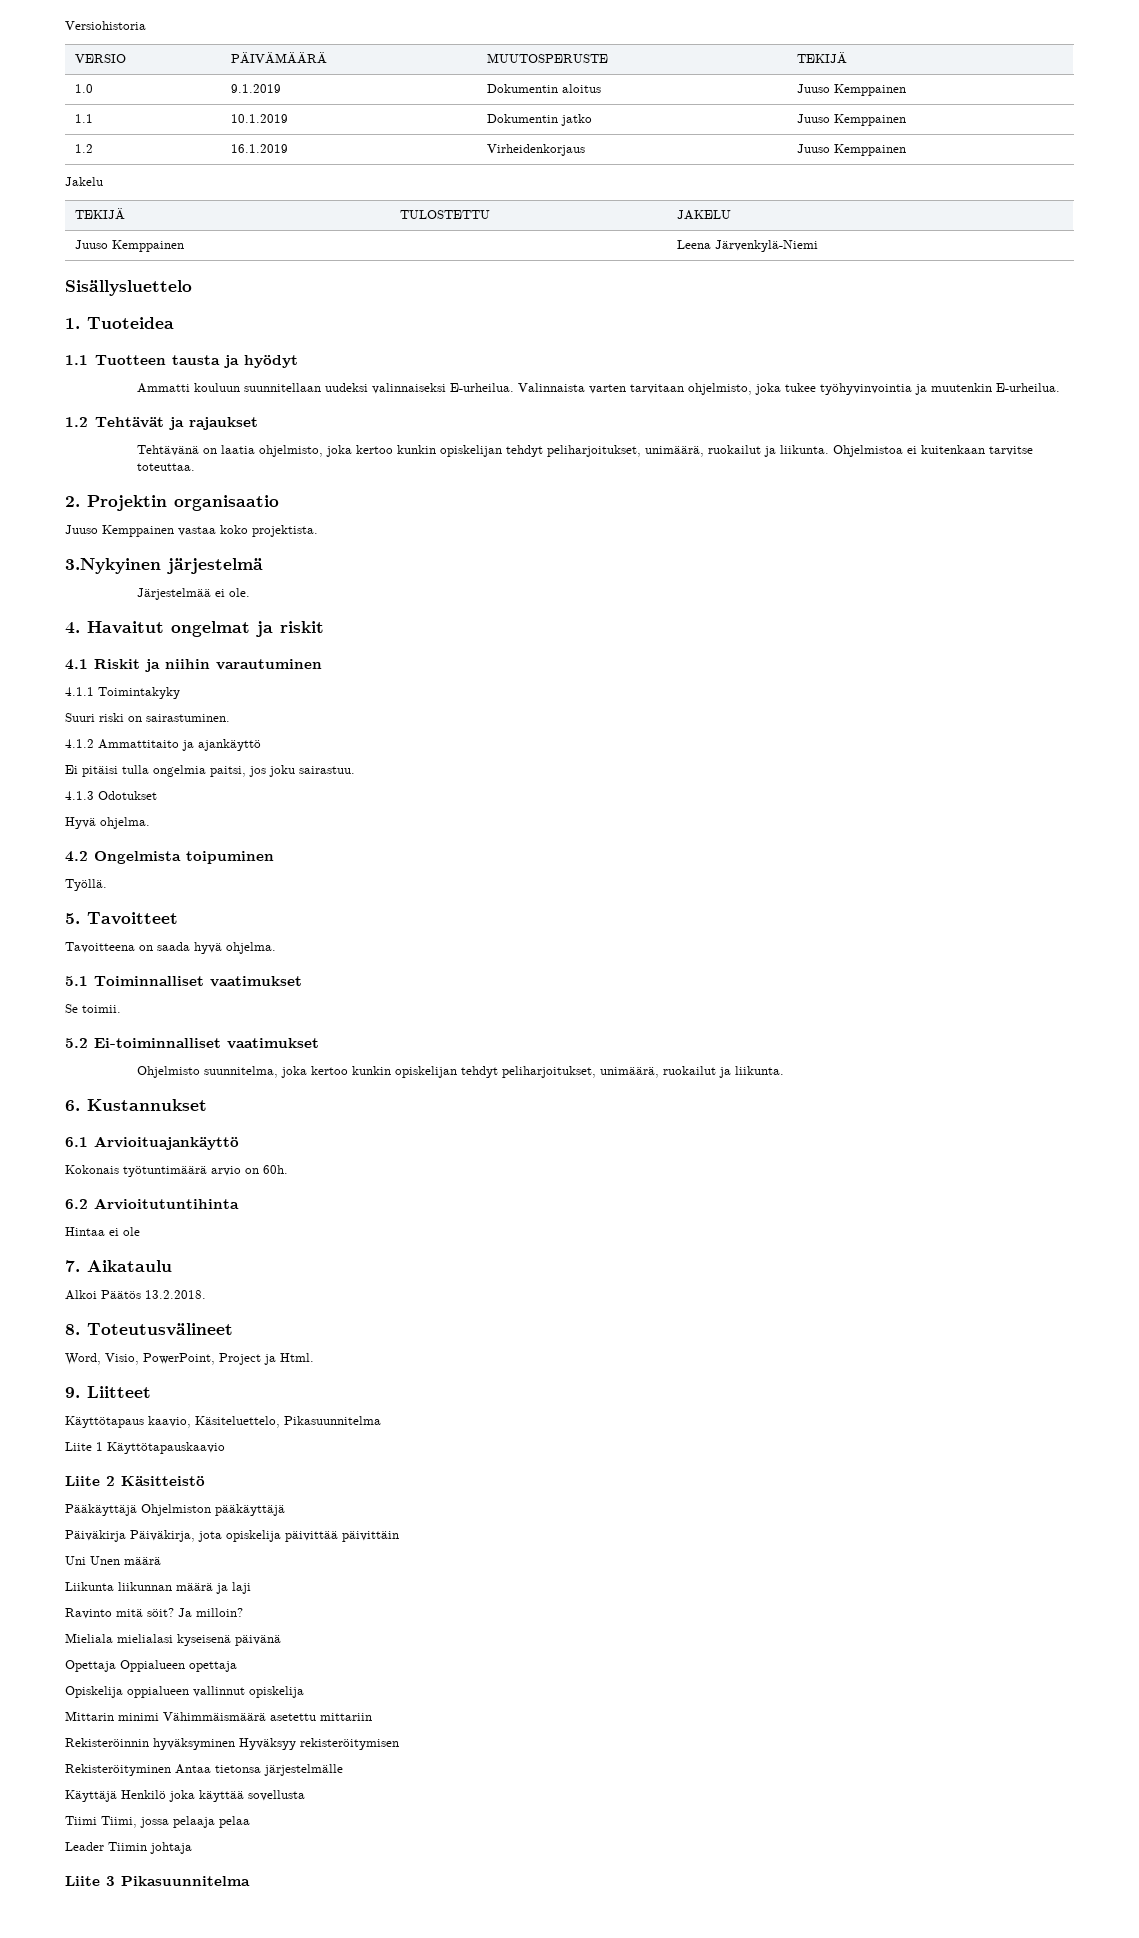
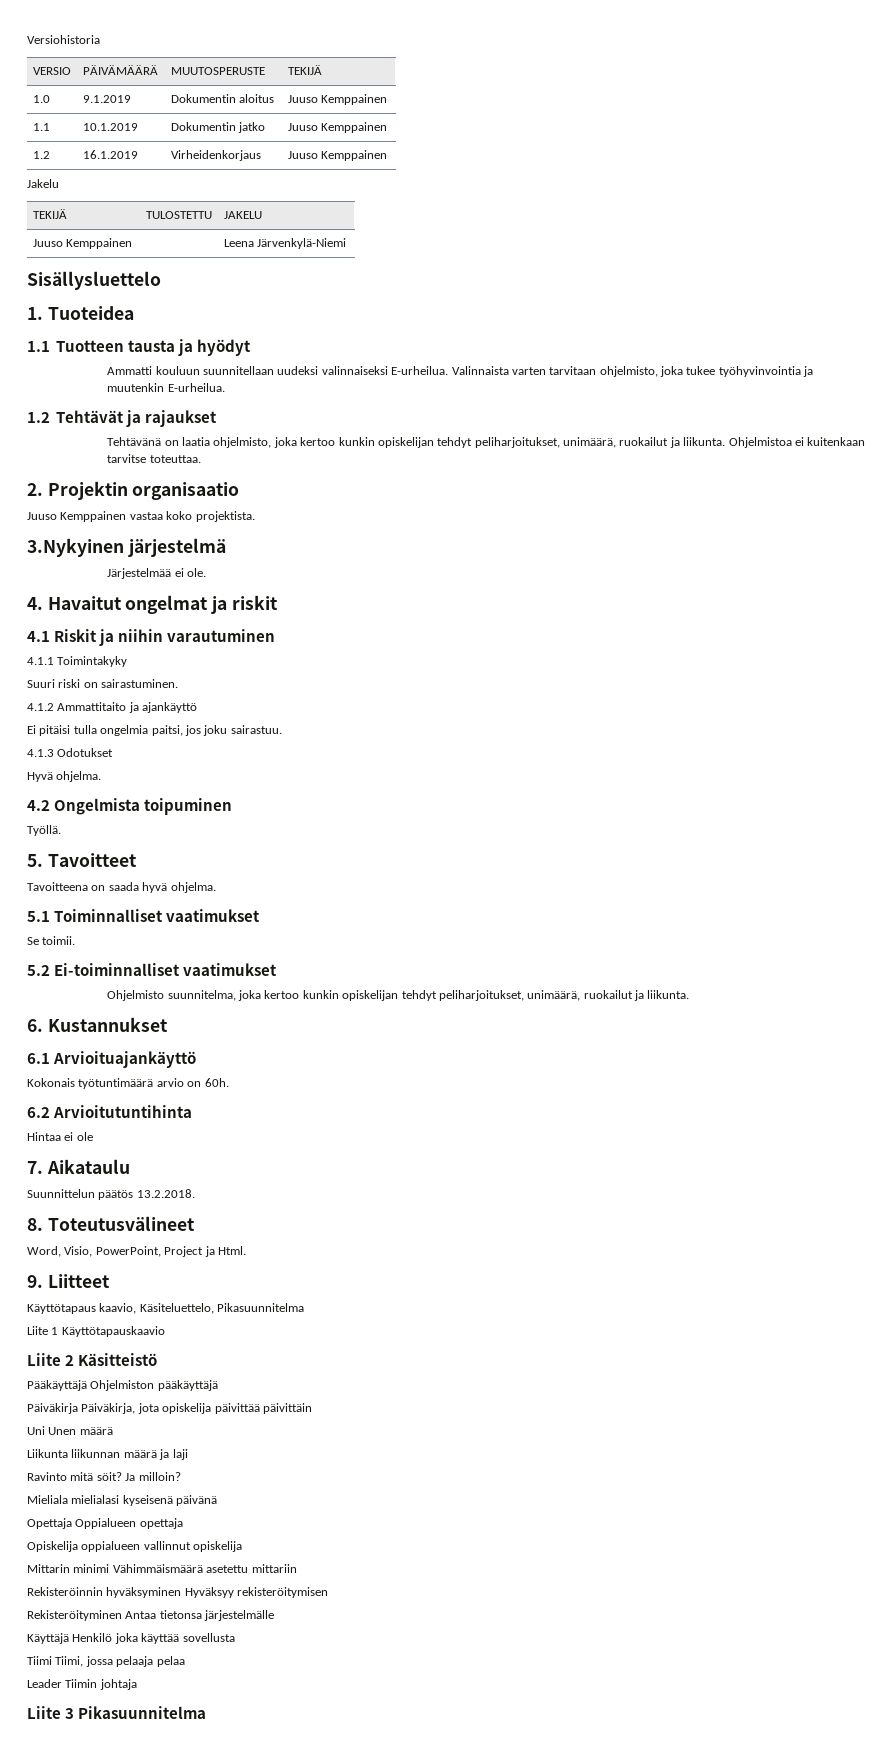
- Alkoi Päätös 13.2.2018.
+ Suunnittelun päätös 13.2.2018.

